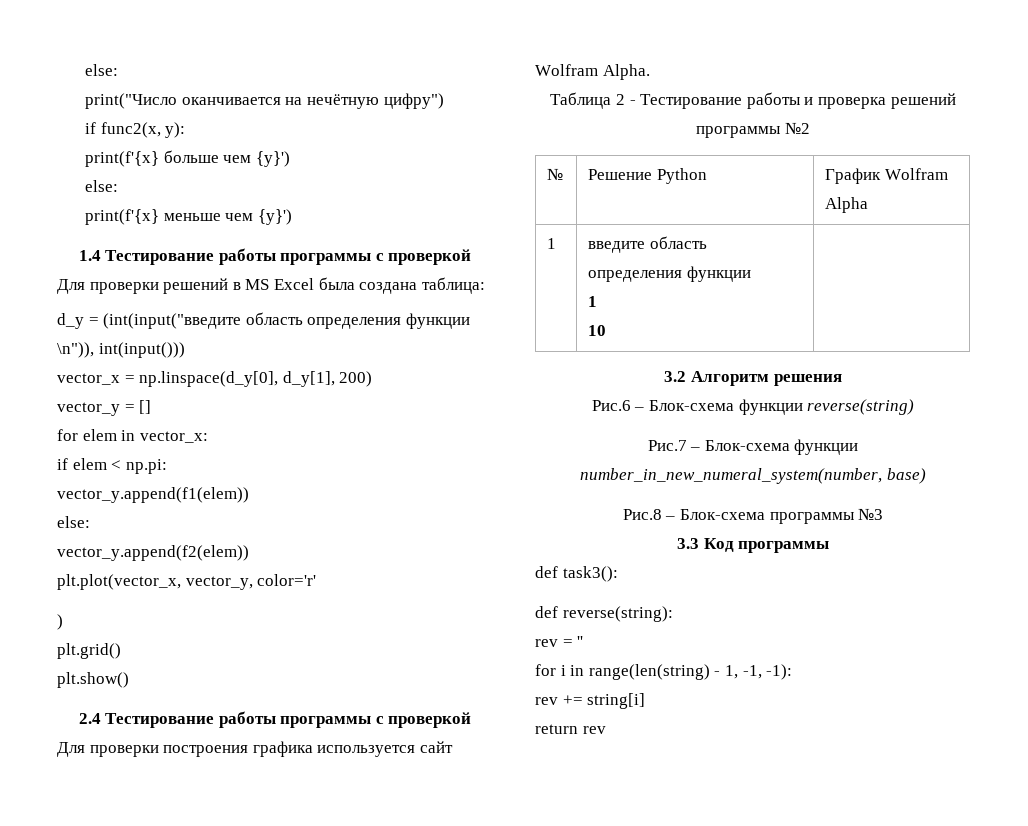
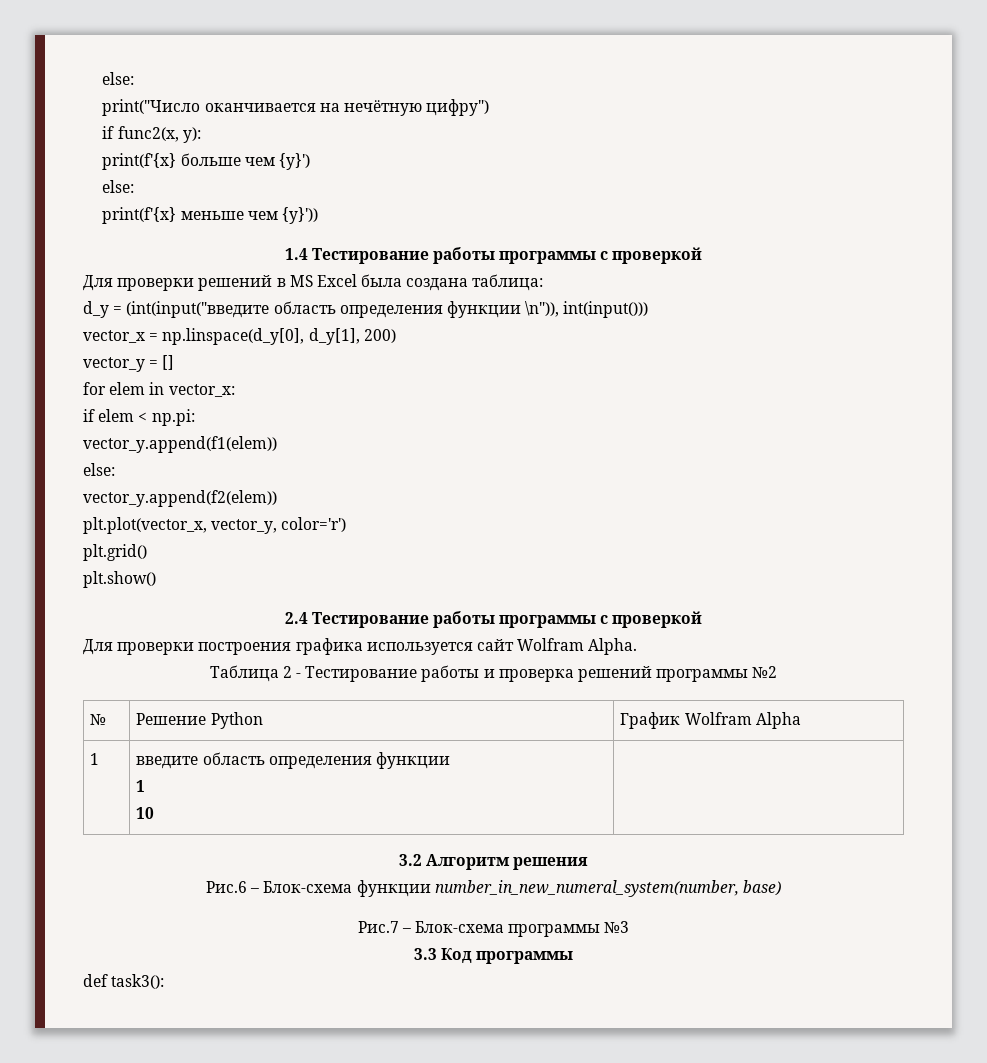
- print(f'{x} меньше чем {y}')
+ print(f'{x} меньше чем {y}'))
- plt.plot(vector_x, vector_y, color='r'
- )
+ plt.plot(vector_x, vector_y, color='r')
- Рис.6 – Блок-схема функции reverse(string)
- Рис.7 – Блок-схема функции number_in_new_numeral_system(number, base)
+ Рис.6 – Блок-схема функции number_in_new_numeral_system(number, base)
- Рис.8 – Блок-схема программы №3
+ Рис.7 – Блок-схема программы №3
- def reverse(string):
- rev = ''
- for i in range(len(string) - 1, -1, -1):
- rev += string[i]
- return rev

